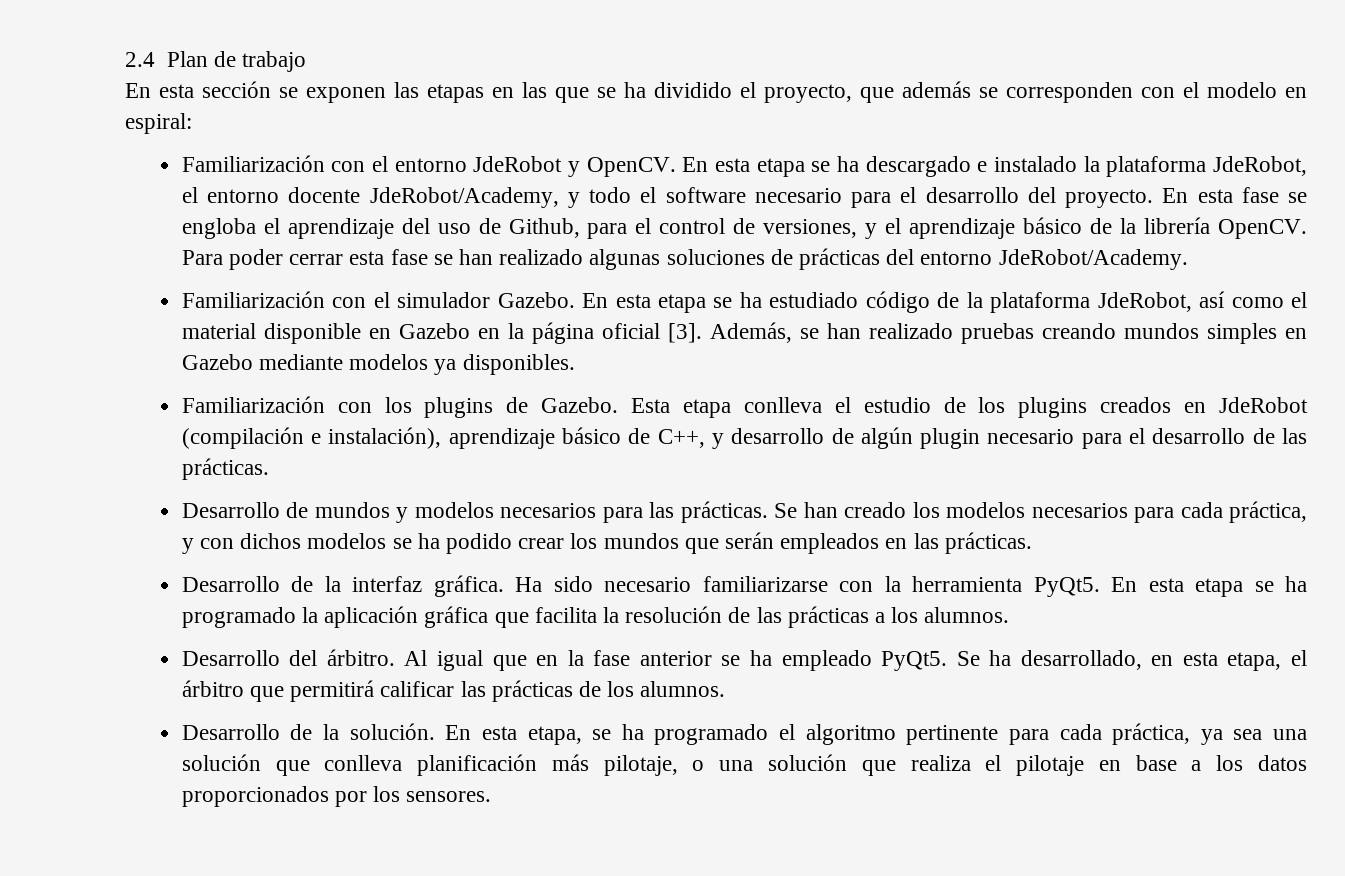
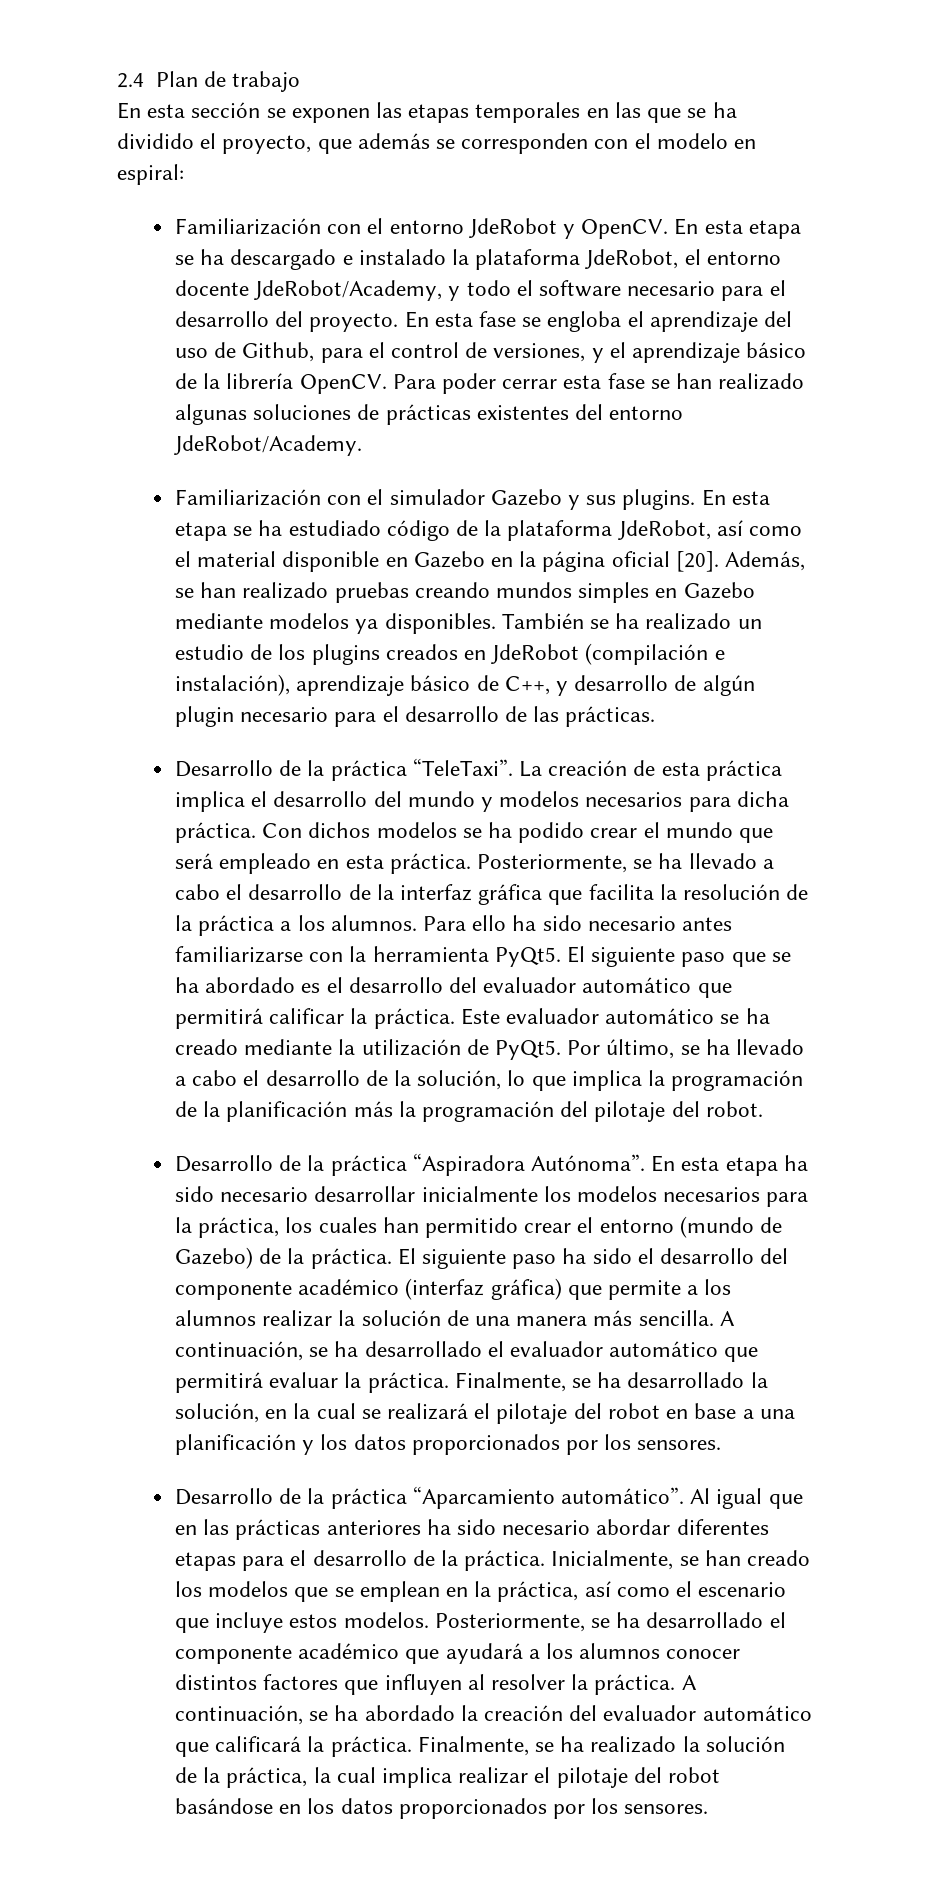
- En esta sección se exponen las etapas en las que se ha dividido el proyecto, que además se corresponden con el modelo en espiral:
+ En esta sección se exponen las etapas temporales en las que se ha dividido el proyecto, que además se corresponden con el modelo en espiral:
- Para poder cerrar esta fase se han realizado algunas soluciones de prácticas del entorno JdeRobot/Academy.
+ Para poder cerrar esta fase se han realizado algunas soluciones de prácticas existentes del entorno JdeRobot/Academy.
- Familiarización con el simulador Gazebo.
+ Familiarización con el simulador Gazebo y sus plugins.
- En esta etapa se ha estudiado código de la plataforma JdeRobot, así como el material disponible en Gazebo en la página oficial [3].
+ En esta etapa se ha estudiado código de la plataforma JdeRobot, así como el material disponible en Gazebo en la página oficial [20].
- Además, se han realizado pruebas creando mundos simples en Gazebo mediante modelos ya disponibles.
- Familiarización con los plugins de Gazebo. Esta etapa conlleva el estudio de los plugins creados en JdeRobot (compilación e instalación), aprendizaje básico de C++, y desarrollo de algún plugin necesario para el desarrollo de las prácticas.
+ Además, se han realizado pruebas creando mundos simples en Gazebo mediante modelos ya disponibles. También se ha realizado un estudio de los plugins creados en JdeRobot (compilación e instalación), aprendizaje básico de C++, y desarrollo de algún plugin necesario para el desarrollo de las prácticas.
- Desarrollo de mundos y modelos necesarios para las prácticas. Se han creado los modelos necesarios para cada práctica, y con dichos modelos se ha podido crear los mundos que serán empleados en las prácticas.
- Desarrollo de la interfaz gráfica. Ha sido necesario familiarizarse con la herramienta PyQt5. En esta etapa se ha programado la aplicación gráfica que facilita la resolución de las prácticas a los alumnos.
- Desarrollo del árbitro. Al igual que en la fase anterior se ha empleado PyQt5. Se ha desarrollado, en esta etapa, el árbitro que permitirá calificar las prácticas de los alumnos.
- Desarrollo de la solución. En esta etapa, se ha programado el algoritmo pertinente para cada práctica, ya sea una solución que conlleva planificación más pilotaje, o una solución que realiza el pilotaje en base a los datos proporcionados por los sensores.
+ Desarrollo de la práctica “TeleTaxi”. La creación de esta práctica implica el desarrollo del mundo y modelos necesarios para dicha práctica. Con dichos modelos se ha podido crear el mundo que será empleado en esta práctica. Posteriormente, se ha llevado a cabo el desarrollo de la interfaz gráfica que facilita la resolución de la práctica a los alumnos. Para ello ha sido necesario antes familiarizarse con la herramienta PyQt5. El siguiente paso que se ha abordado es el desarrollo del evaluador automático que permitirá calificar la práctica. Este evaluador automático se ha creado mediante la utilización de PyQt5. Por último, se ha llevado a cabo el desarrollo de la solución, lo que implica la programación de la planificación más la programación del pilotaje del robot.
+ Desarrollo de la práctica “Aspiradora Autónoma”. En esta etapa ha sido necesario desarrollar inicialmente los modelos necesarios para la práctica, los cuales han permitido crear el entorno (mundo de Gazebo) de la práctica. El siguiente paso ha sido el desarrollo del componente académico (interfaz gráfica) que permite a los alumnos realizar la solución de una manera más sencilla. A continuación, se ha desarrollado el evaluador automático que permitirá evaluar la práctica. Finalmente, se ha desarrollado la solución, en la cual se realizará el pilotaje del robot en base a una planificación y los datos proporcionados por los sensores.
+ Desarrollo de la práctica “Aparcamiento automático”. Al igual que en las prácticas anteriores ha sido necesario abordar diferentes etapas para el desarrollo de la práctica. Inicialmente, se han creado los modelos que se emplean en la práctica, así como el escenario que incluye estos modelos. Posteriormente, se ha desarrollado el componente académico que ayudará a los alumnos conocer distintos factores que influyen al resolver la práctica. A continuación, se ha abordado la creación del evaluador automático que calificará la práctica. Finalmente, se ha realizado la solución de la práctica, la cual implica realizar el pilotaje del robot basándose en los datos proporcionados por los sensores.

